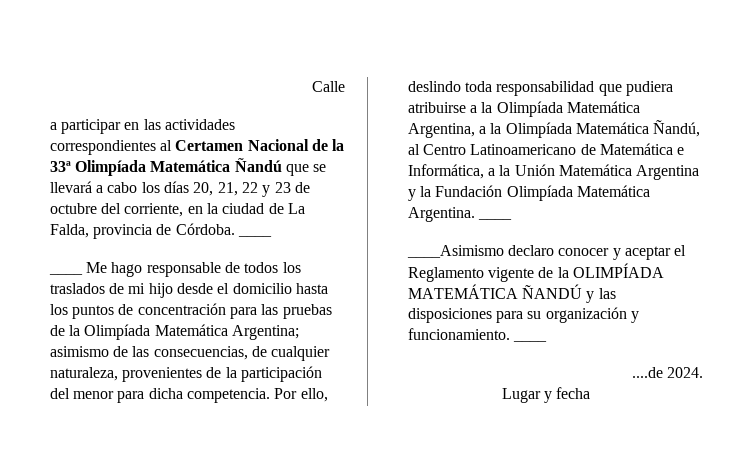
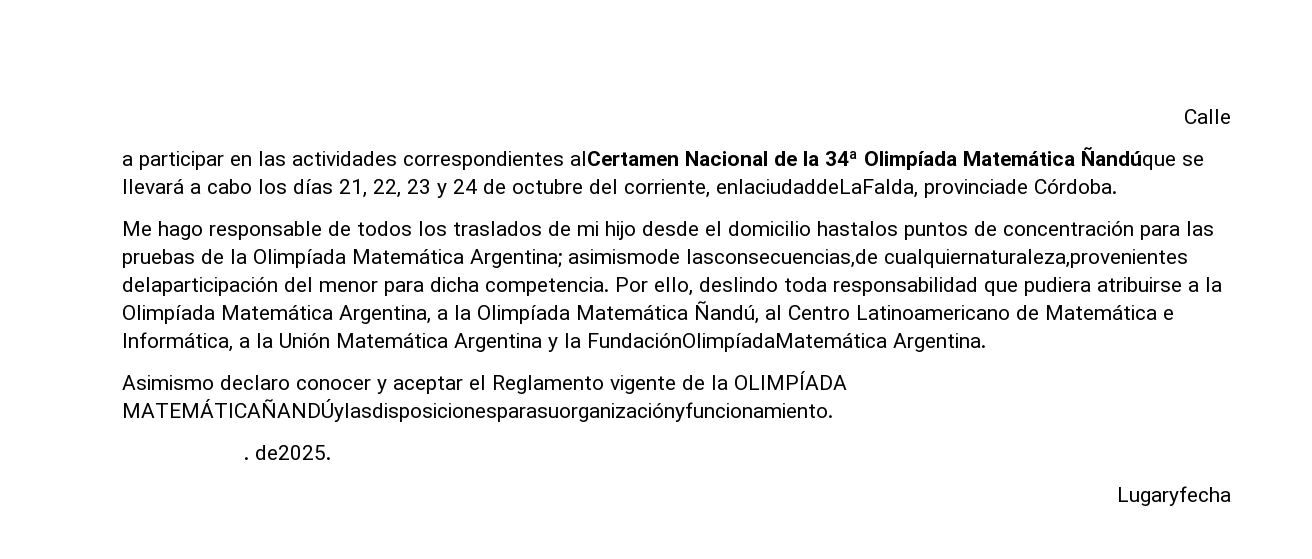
- a participar en las actividades correspondientes al Certamen Nacional de la 33ª Olimpíada Matemática Ñandú que se llevará a cabo los días 20, 21, 22 y 23 de octubre del corriente, en la ciudad de La Falda, provincia de Córdoba. ____
- ____ Me hago responsable de todos los traslados de mi hijo desde el domicilio hasta los puntos de concentración para las pruebas de la Olimpíada Matemática Argentina; asimismo de las consecuencias, de cualquier naturaleza, provenientes de la participación del menor para dicha competencia.
+ a participar en las actividades correspondientes alCertamen Nacional de la 34ª Olimpíada Matemática Ñandúque se llevará a cabo los días 21, 22, 23 y 24 de octubre del corriente, enlaciudaddeLaFalda, provinciade Córdoba.
+ Me hago responsable de todos los traslados de mi hijo desde el domicilio hastalos puntos de concentración para las pruebas de la Olimpíada Matemática Argentina; asimismode lasconsecuencias,de cualquiernaturaleza,provenientes delaparticipación del menor para dicha competencia.
- Por ello, deslindo toda responsabilidad que pudiera atribuirse a la Olimpíada Matemática Argentina, a la Olimpíada Matemática Ñandú, al Centro Latinoamericano de Matemática e Informática, a la Unión Matemática Argentina y la Fundación Olimpíada Matemática Argentina. ____
- ____Asimismo declaro conocer y aceptar el Reglamento vigente de la OLIMPÍADA MATEMÁTICA ÑANDÚ y las disposiciones para su organización y funcionamiento. ____
- ....de 2024.
- Lugar y fecha
+ Por ello, deslindo toda responsabilidad que pudiera atribuirse a la Olimpíada Matemática Argentina, a la Olimpíada Matemática Ñandú, al Centro Latinoamericano de Matemática e Informática, a la Unión Matemática Argentina y la FundaciónOlimpíadaMatemática Argentina.
+ Asimismo declaro conocer y aceptar el Reglamento vigente de la OLIMPÍADA MATEMÁTICAÑANDÚylasdisposicionesparasuorganizaciónyfuncionamiento.
+ . de2025.
+ Lugaryfecha

